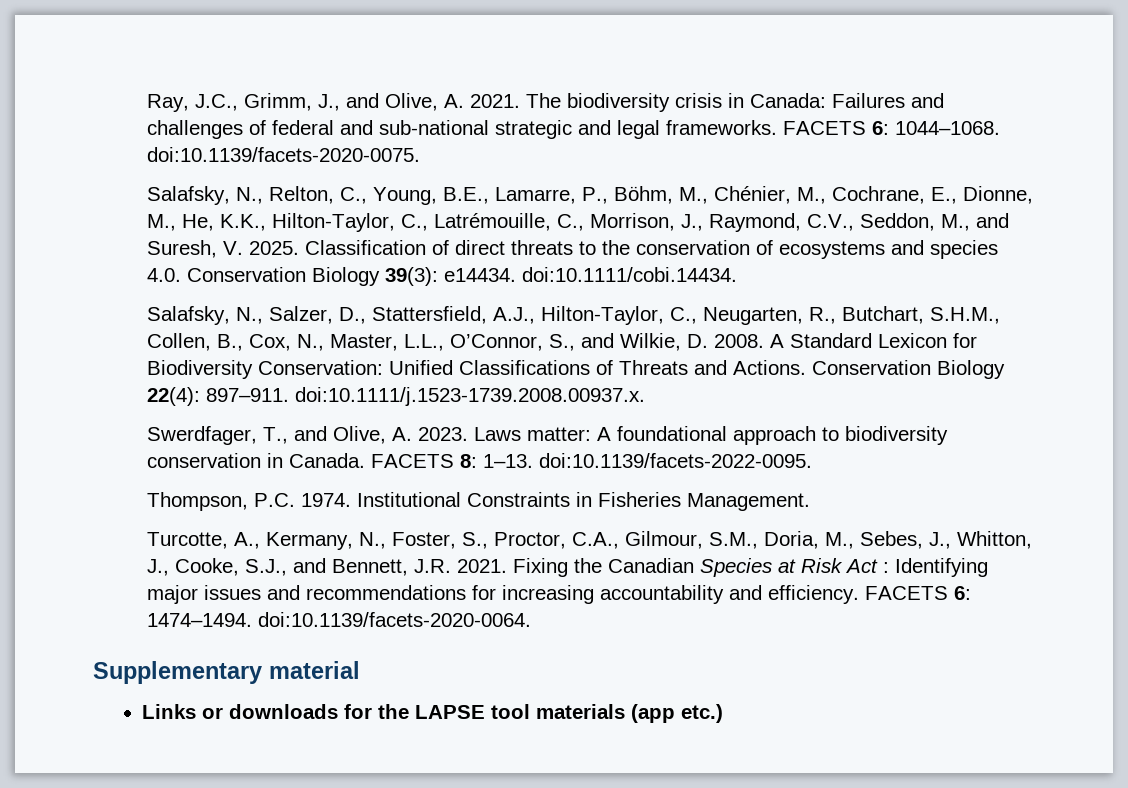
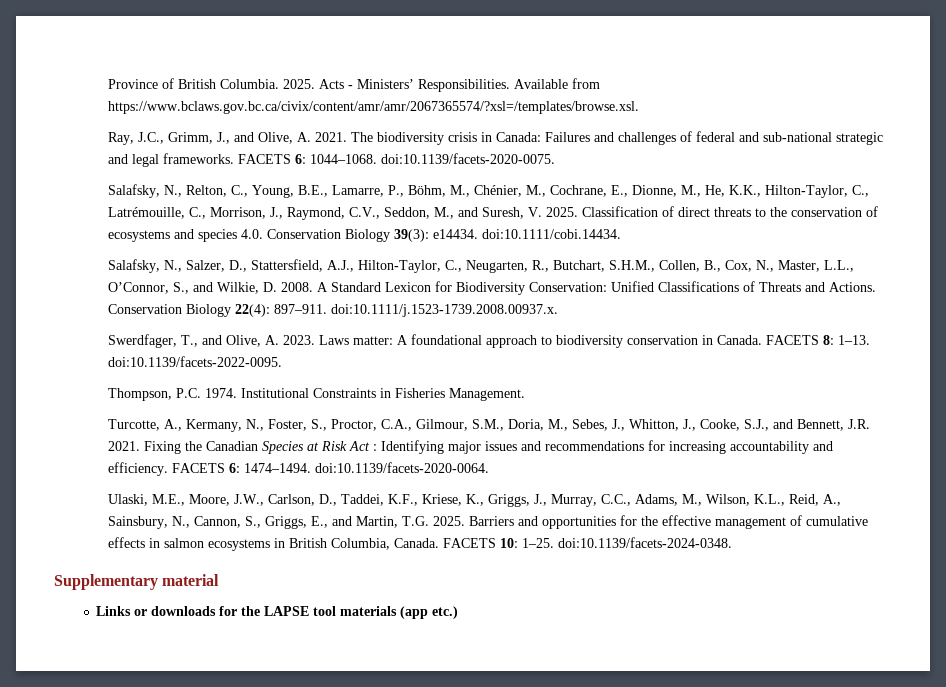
+ Province of British Columbia. 2025. Acts - Ministers’ Responsibilities. Available from https://www.bclaws.gov.bc.ca/civix/content/amr/amr/2067365574/?xsl=/templates/browse.xsl.
+ Ulaski, M.E., Moore, J.W., Carlson, D., Taddei, K.F., Kriese, K., Griggs, J., Murray, C.C., Adams, M., Wilson, K.L., Reid, A., Sainsbury, N., Cannon, S., Griggs, E., and Martin, T.G. 2025. Barriers and opportunities for the effective management of cumulative effects in salmon ecosystems in British Columbia, Canada. FACETS 10: 1–25. doi:10.1139/facets-2024-0348.

